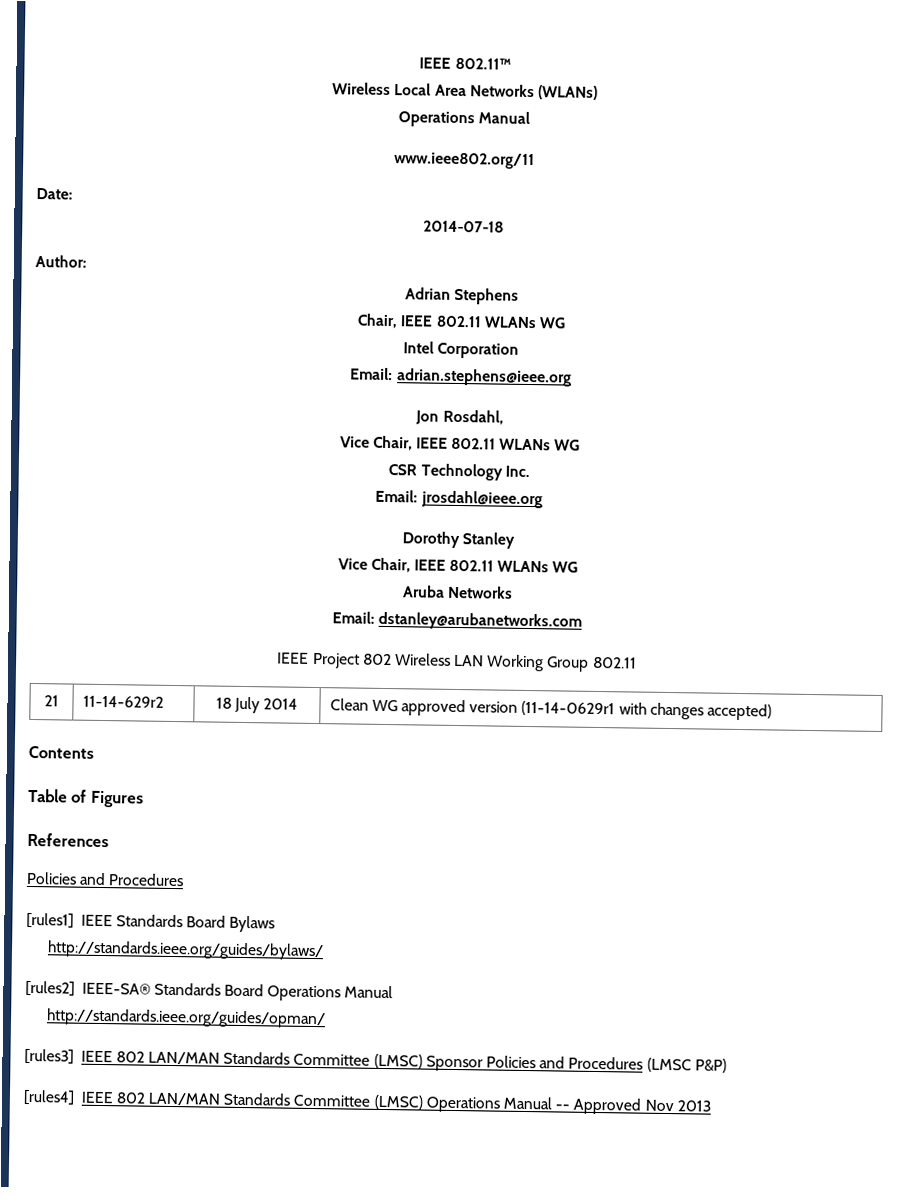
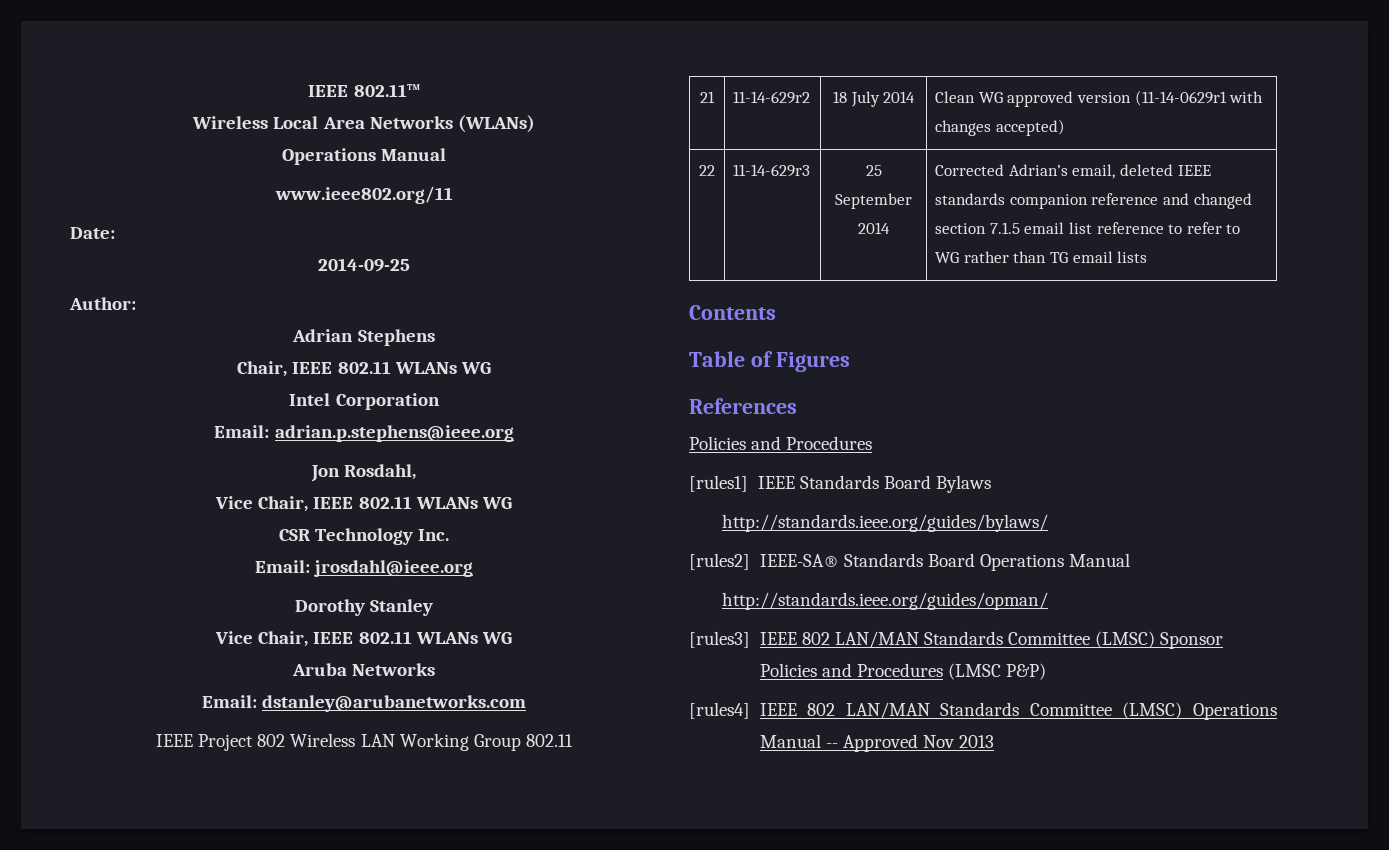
- 2014-07-18
+ 2014-09-25
- Email: adrian.stephens@ieee.org
+ Email: adrian.p.stephens@ieee.org
+ 22 | 11-14-629r3 | 25 September 2014 | Corrected Adrian’s email, deleted IEEE standards companion reference and changed section 7.1.5 email list reference to refer to WG rather than TG email lists

